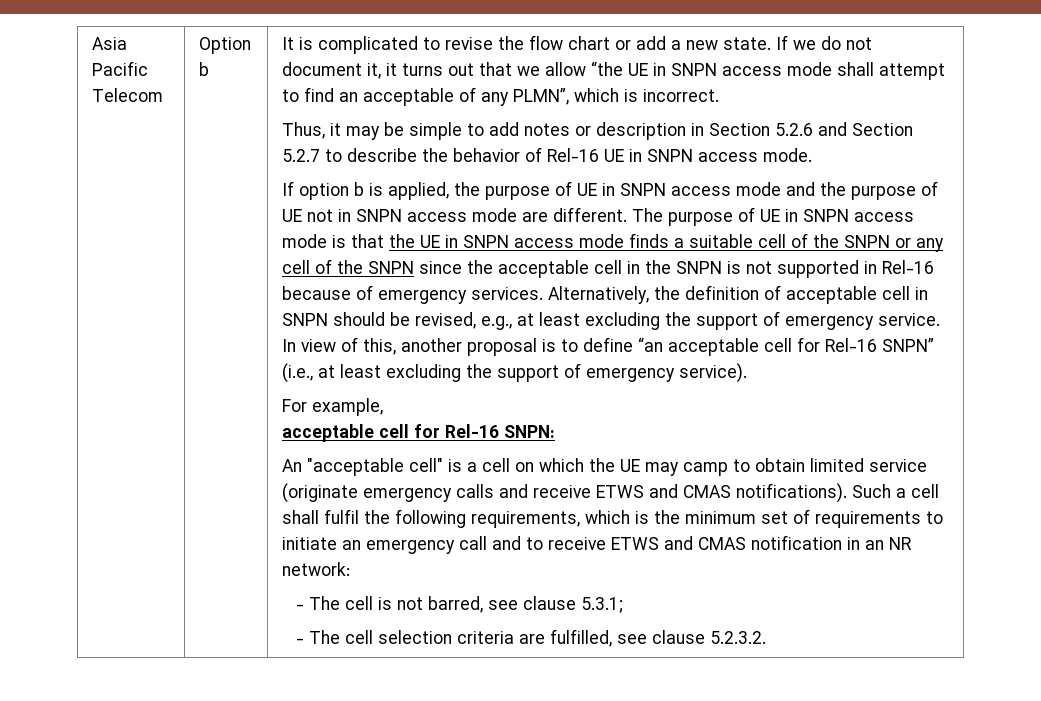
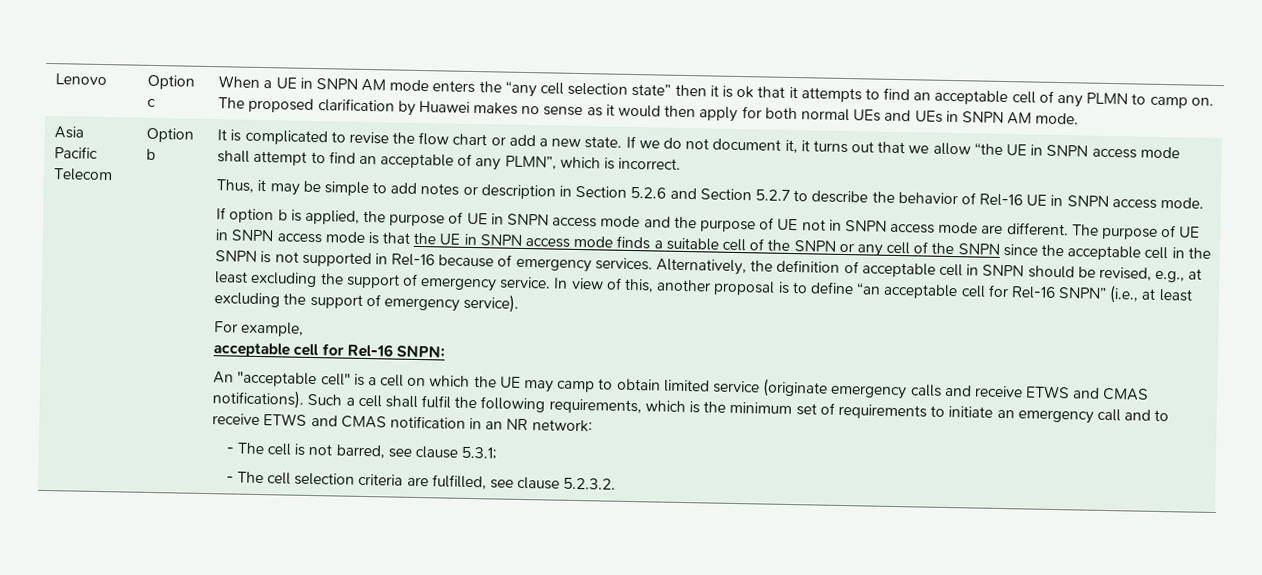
+ Lenovo | Option c | When a UE in SNPN AM mode enters the “any cell selection state” then it is ok that it attempts to find an acceptable cell of any PLMN to camp on. The proposed clarification by Huawei makes no sense as it would then apply for both normal UEs and UEs in SNPN AM mode.

